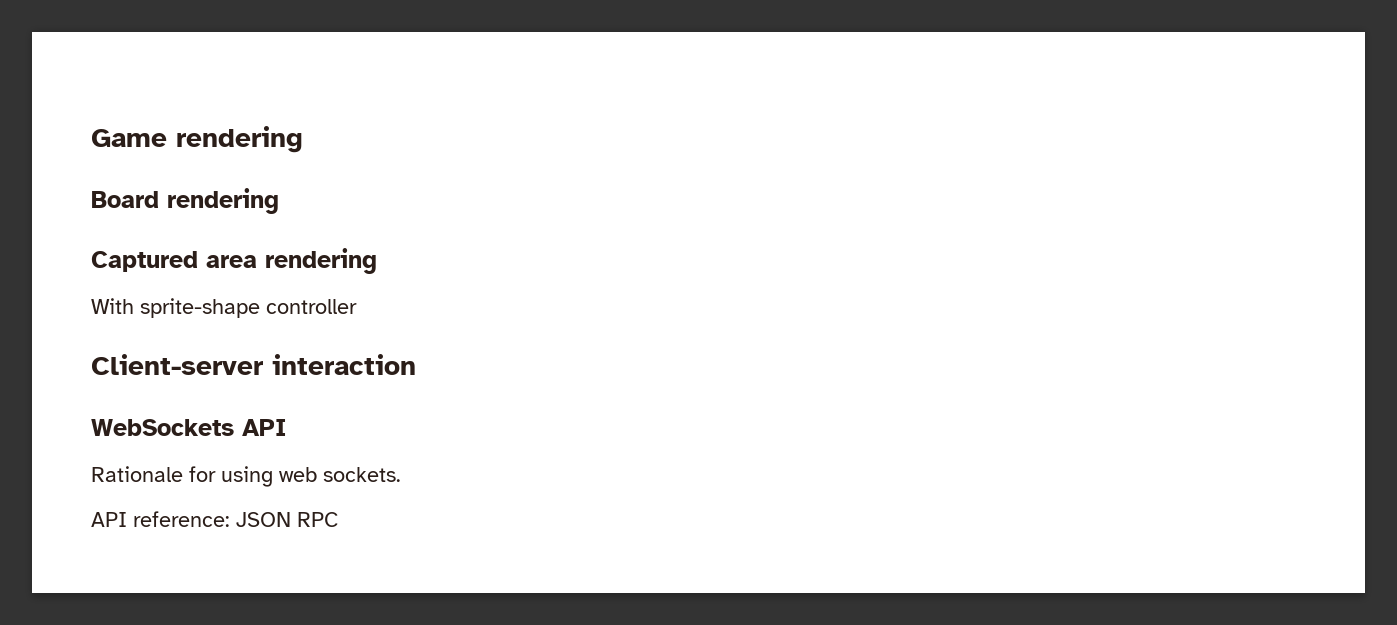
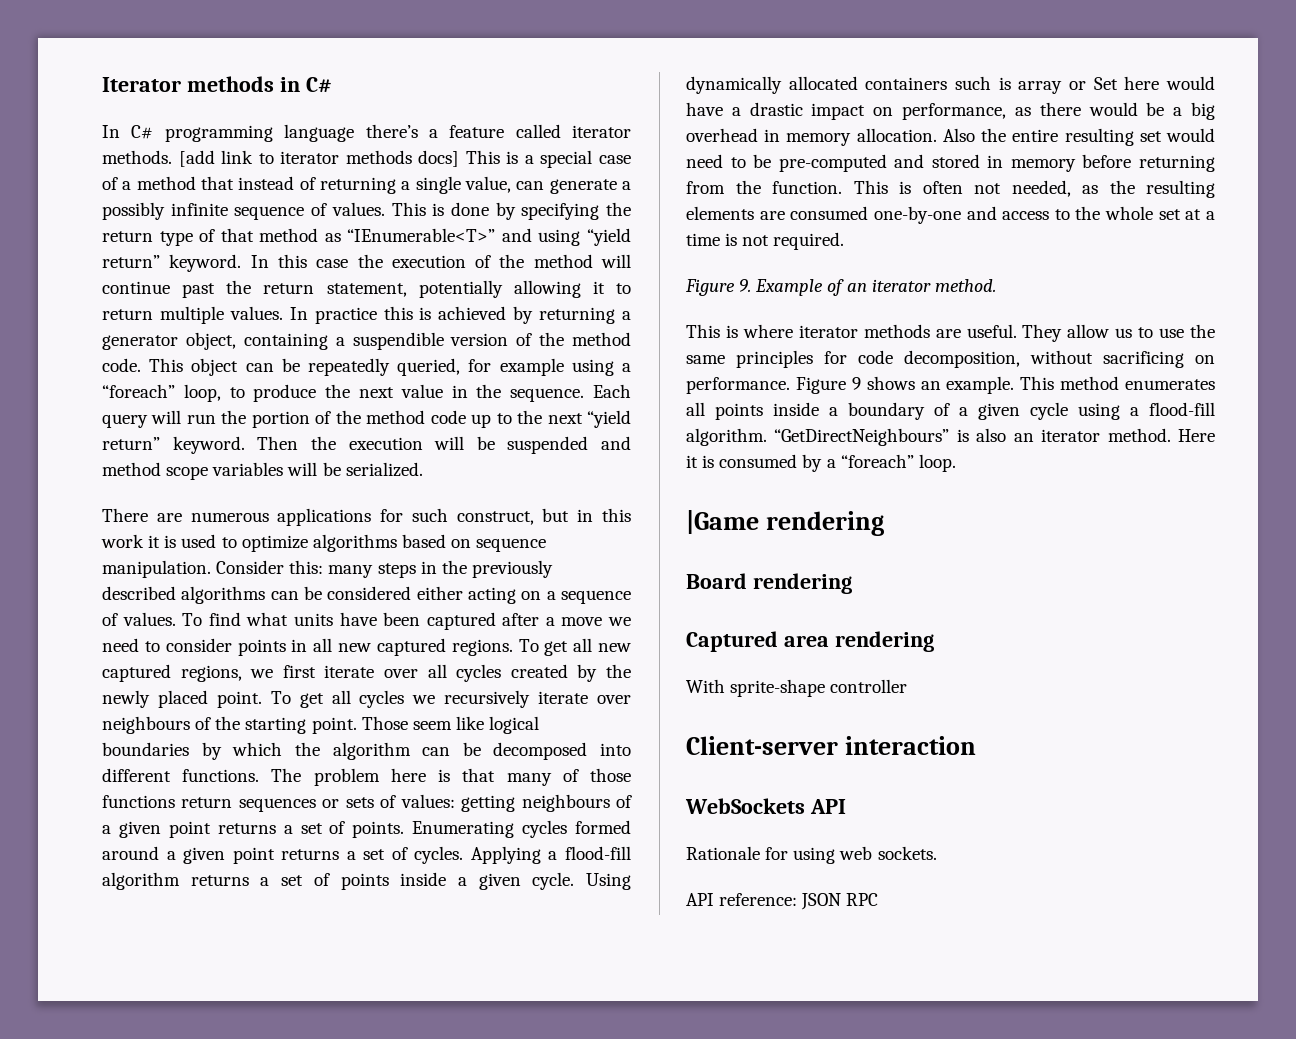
- Game rendering
+ Iterator methods in C#
+ In C# programming language there’s a feature called iterator methods. [add link to iterator methods docs] This is a special case of a method that instead of returning a single value, can generate a possibly infinite sequence of values. This is done by specifying the return type of that method as “IEnumerable<T>” and using “yield return” keyword. In this case the execution of the method will continue past the return statement, potentially allowing it to return multiple values. In practice this is achieved by returning a generator object, containing a suspendible version of the method code. This object can be repeatedly queried, for example using a “foreach” loop, to produce the next value in the sequence. Each query will run the portion of the method code up to the next “yield return” keyword. Then the execution will be suspended and method scope variables will be serialized.
+ There are numerous applications for such construct, but in this work it is used to optimize algorithms based on sequence manipulation. Consider this: many steps in the previously described algorithms can be considered either acting on a sequence of values. To find what units have been captured after a move we need to consider points in all new captured regions. To get all new captured regions, we first iterate over all cycles created by the newly placed point. To get all cycles we recursively iterate over neighbours of the starting point. Those seem like logical boundaries by which the algorithm can be decomposed into different functions. The problem here is that many of those functions return sequences or sets of values: getting neighbours of a given point returns a set of points. Enumerating cycles formed around a given point returns a set of cycles. Applying a flood-fill algorithm returns a set of points inside a given cycle. Using dynamically allocated containers such is array or Set here would have a drastic impact on performance, as there would be a big overhead in memory allocation. Also the entire resulting set would need to be pre-computed and stored in memory before returning from the function. This is often not needed, as the resulting elements are consumed one-by-one and access to the whole set at a time is not required.
+ Figure 9. Example of an iterator method.
+ This is where iterator methods are useful. They allow us to use the same principles for code decomposition, without sacrificing on performance. Figure 9 shows an example. This method enumerates all points inside a boundary of a given cycle using a flood-fill algorithm. “GetDirectNeighbours” is also an iterator method. Here it is consumed by a “foreach” loop.
+ |Game rendering

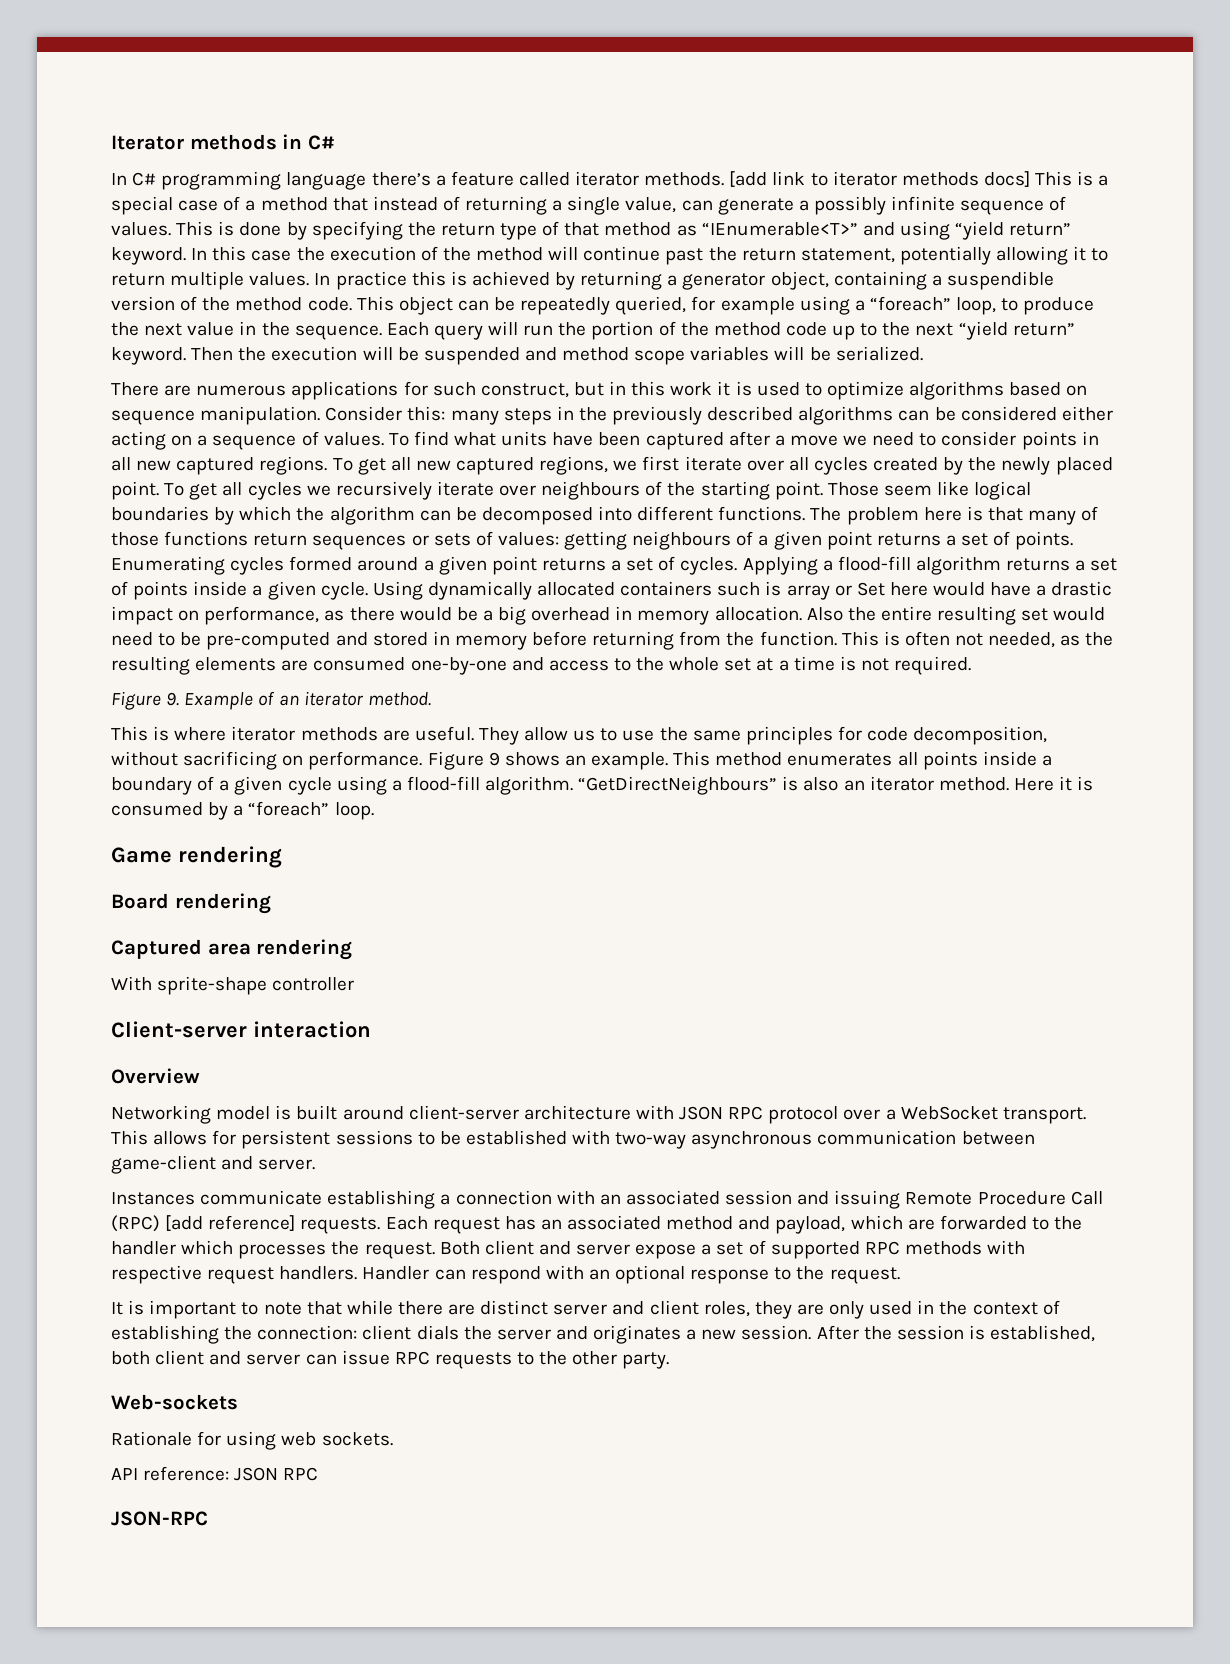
- |Game rendering
+ Game rendering
- WebSockets API
+ Overview
+ Networking model is built around client-server architecture with JSON RPC protocol over a WebSocket transport. This allows for persistent sessions to be established with two-way asynchronous communication between game-client and server.
+ Instances communicate establishing a connection with an associated session and issuing Remote Procedure Call (RPC) [add reference] requests. Each request has an associated method and payload, which are forwarded to the handler which processes the request. Both client and server expose a set of supported RPC methods with respective request handlers. Handler can respond with an optional response to the request.
+ It is important to note that while there are distinct server and client roles, they are only used in the context of establishing the connection: client dials the server and originates a new session. After the session is established, both client and server can issue RPC requests to the other party.
+ Web-sockets
+ JSON-RPC

